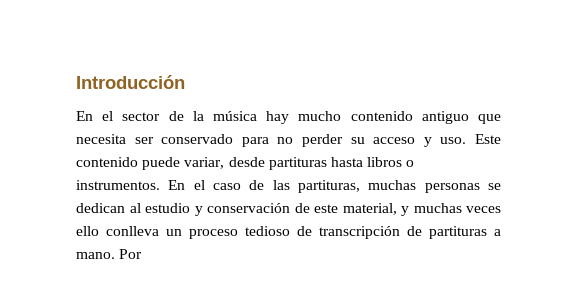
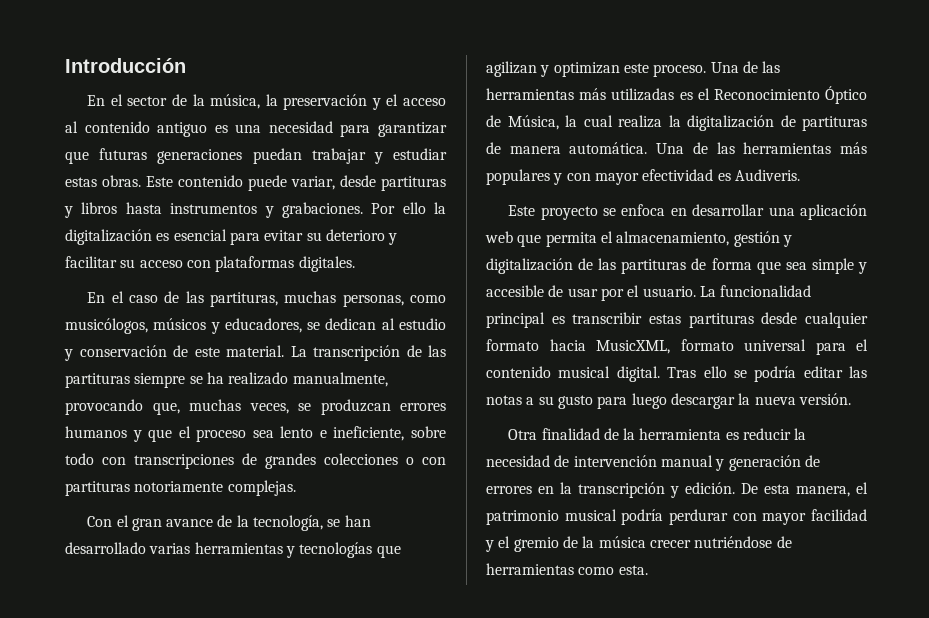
- En el sector de la música hay mucho contenido antiguo que necesita ser conservado para no perder su acceso y uso.
+ En el sector de la música, la preservación y el acceso al contenido antiguo es una necesidad para garantizar que futuras generaciones puedan trabajar y estudiar estas obras.
- Este contenido puede variar, desde partituras hasta libros o instrumentos. En el caso de las partituras, muchas personas se dedican al estudio y conservación de este material, y muchas veces ello conlleva un proceso tedioso de transcripción de partituras a mano. Por
+ Este contenido puede variar, desde partituras y libros hasta instrumentos y grabaciones. Por ello la digitalización es esencial para evitar su deterioro y facilitar su acceso con plataformas digitales.
+ En el caso de las partituras, muchas personas, como musicólogos, músicos y educadores, se dedican al estudio y conservación de este material. La transcripción de las partituras siempre se ha realizado manualmente, provocando que, muchas veces, se produzcan errores humanos y que el proceso sea lento e ineficiente, sobre todo con transcripciones de grandes colecciones o con partituras notoriamente complejas.
+ Con el gran avance de la tecnología, se han desarrollado varias herramientas y tecnologías que agilizan y optimizan este proceso. Una de las herramientas más utilizadas es el Reconocimiento Óptico de Música, la cual realiza la digitalización de partituras de manera automática. Una de las herramientas más populares y con mayor efectividad es Audiveris.
+ Este proyecto se enfoca en desarrollar una aplicación web que permita el almacenamiento, gestión y digitalización de las partituras de forma que sea simple y accesible de usar por el usuario. La funcionalidad principal es transcribir estas partituras desde cualquier formato hacia MusicXML, formato universal para el contenido musical digital. Tras ello se podría editar las notas a su gusto para luego descargar la nueva versión.
+ Otra finalidad de la herramienta es reducir la necesidad de intervención manual y generación de errores en la transcripción y edición. De esta manera, el patrimonio musical podría perdurar con mayor facilidad y el gremio de la música crecer nutriéndose de herramientas como esta.

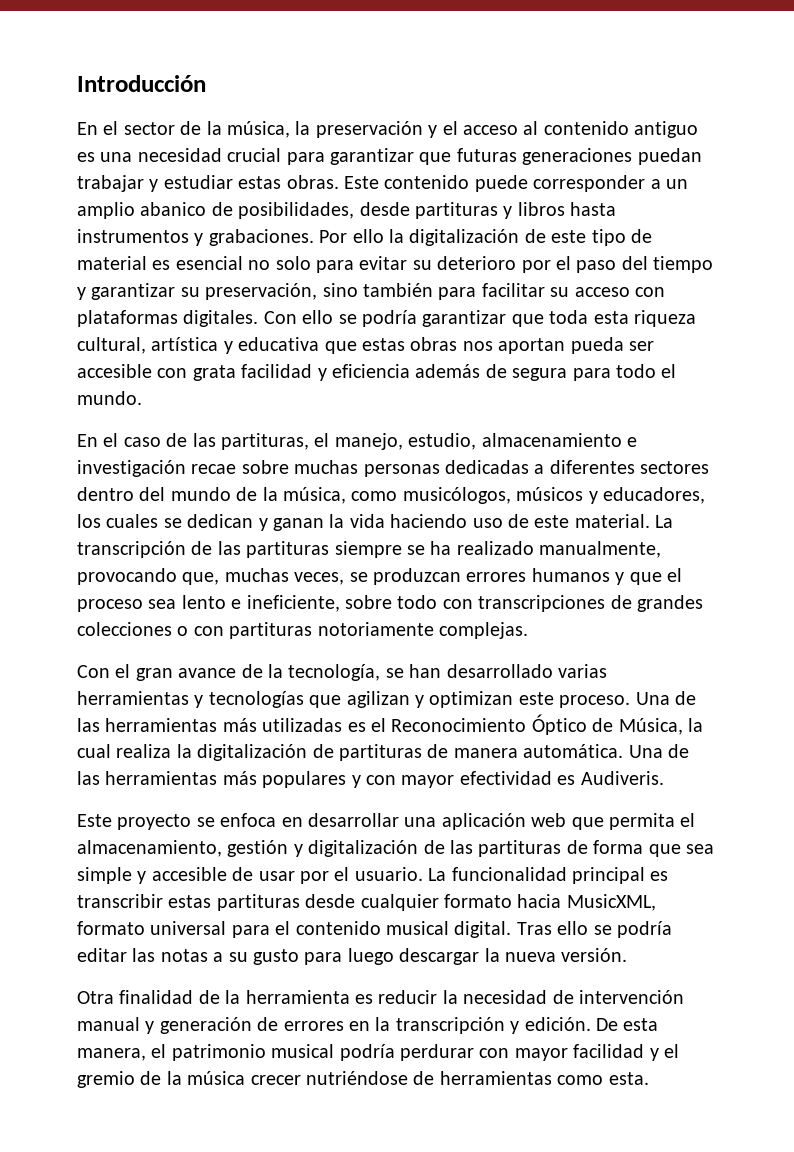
- En el sector de la música, la preservación y el acceso al contenido antiguo es una necesidad para garantizar que futuras generaciones puedan trabajar y estudiar estas obras.
+ En el sector de la música, la preservación y el acceso al contenido antiguo es una necesidad crucial para garantizar que futuras generaciones puedan trabajar y estudiar estas obras.
- Este contenido puede variar, desde partituras y libros hasta instrumentos y grabaciones.
+ Este contenido puede corresponder a un amplio abanico de posibilidades, desde partituras y libros hasta instrumentos y grabaciones.
- Por ello la digitalización es esencial para evitar su deterioro y facilitar su acceso con plataformas digitales.
+ Por ello la digitalización de este tipo de material es esencial no solo para evitar su deterioro por el paso del tiempo y garantizar su preservación, sino también para facilitar su acceso con plataformas digitales. Con ello se podría garantizar que toda esta riqueza cultural, artística y educativa que estas obras nos aportan pueda ser accesible con grata facilidad y eficiencia además de segura para todo el mundo.
- En el caso de las partituras, muchas personas, como musicólogos, músicos y educadores, se dedican al estudio y conservación de este material.
+ En el caso de las partituras, el manejo, estudio, almacenamiento e investigación recae sobre muchas personas dedicadas a diferentes sectores dentro del mundo de la música, como musicólogos, músicos y educadores, los cuales se dedican y ganan la vida haciendo uso de este material.

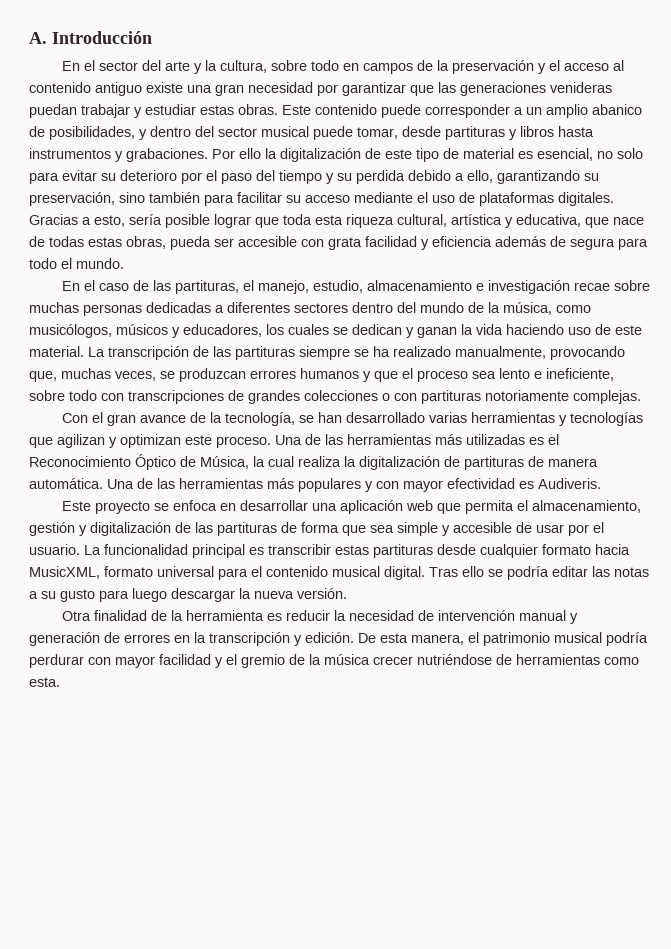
- Introducción
+ A. Introducción
- En el sector de la música, la preservación y el acceso al contenido antiguo es una necesidad crucial para garantizar que futuras generaciones puedan trabajar y estudiar estas obras.
+ En el sector del arte y la cultura, sobre todo en campos de la preservación y el acceso al contenido antiguo existe una gran necesidad por garantizar que las generaciones venideras puedan trabajar y estudiar estas obras.
- Este contenido puede corresponder a un amplio abanico de posibilidades, desde partituras y libros hasta instrumentos y grabaciones.
+ Este contenido puede corresponder a un amplio abanico de posibilidades, y dentro del sector musical puede tomar, desde partituras y libros hasta instrumentos y grabaciones.
- Por ello la digitalización de este tipo de material es esencial no solo para evitar su deterioro por el paso del tiempo y garantizar su preservación, sino también para facilitar su acceso con plataformas digitales. Con ello se podría garantizar que toda esta riqueza cultural, artística y educativa que estas obras nos aportan pueda ser accesible con grata facilidad y eficiencia además de segura para todo el mundo.
+ Por ello la digitalización de este tipo de material es esencial, no solo para evitar su deterioro por el paso del tiempo y su perdida debido a ello, garantizando su preservación, sino también para facilitar su acceso mediante el uso de plataformas digitales. Gracias a esto, sería posible lograr que toda esta riqueza cultural, artística y educativa, que nace de todas estas obras, pueda ser accesible con grata facilidad y eficiencia además de segura para todo el mundo.

